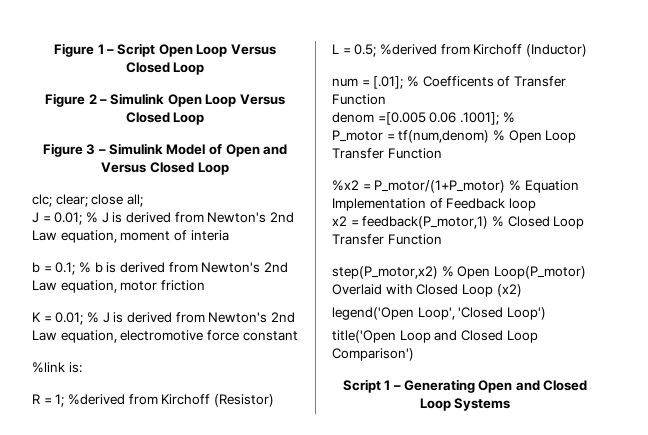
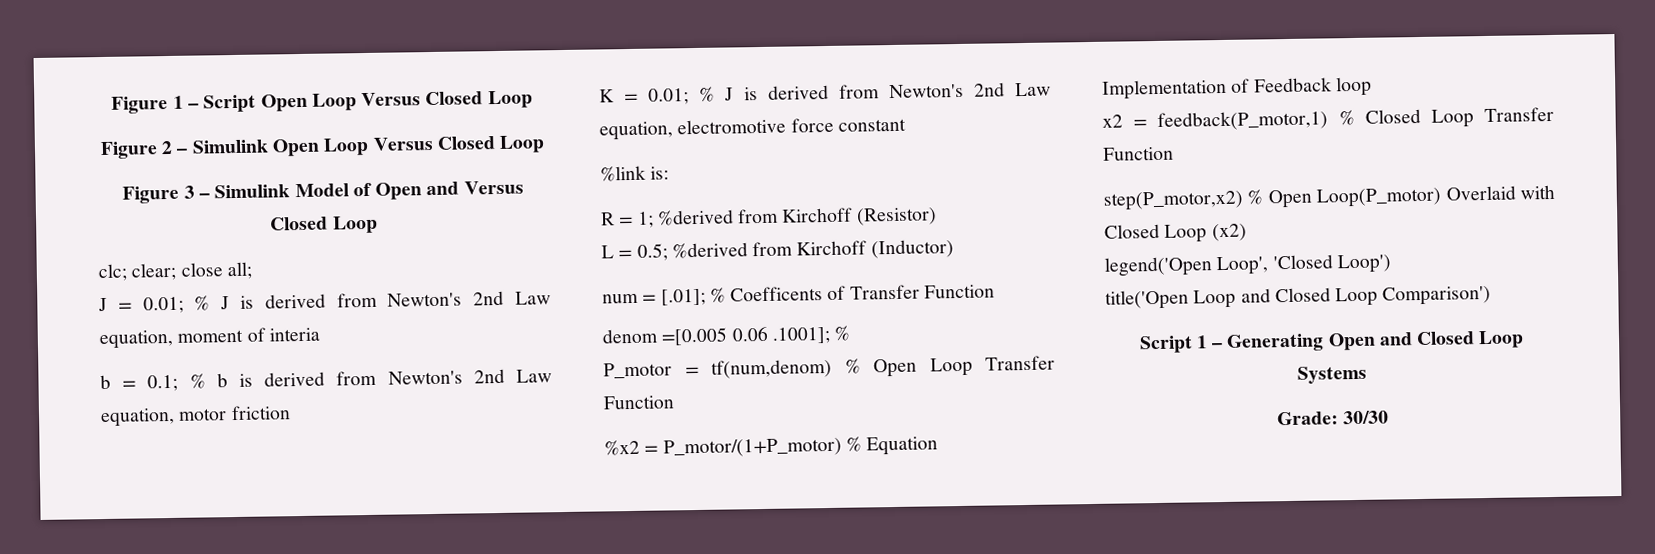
+ Grade: 30/30

